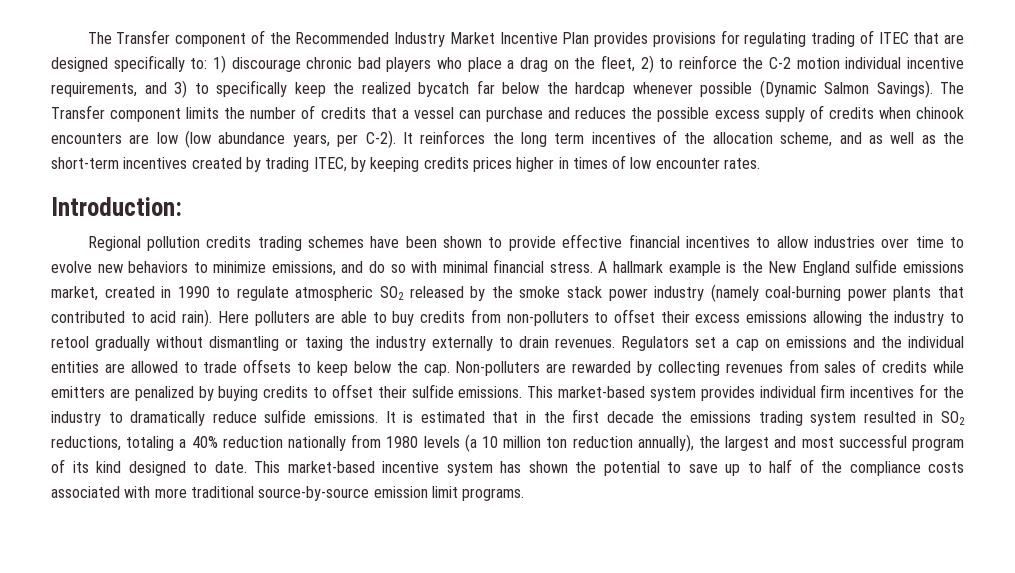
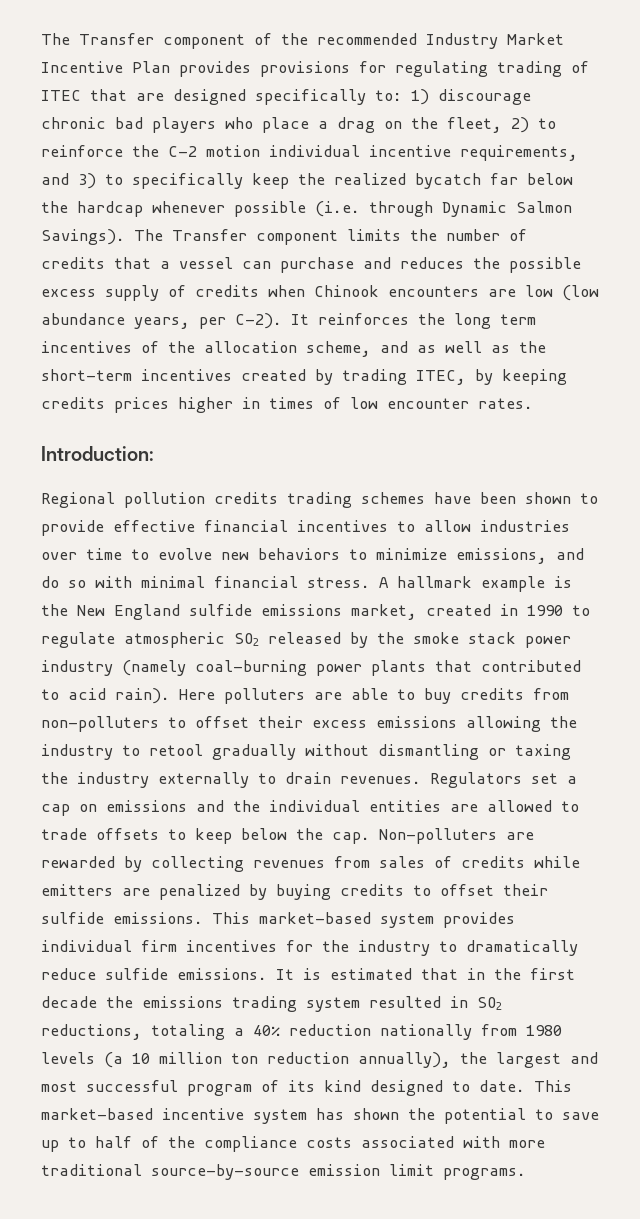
- The Transfer component of the Recommended Industry Market Incentive Plan provides provisions for regulating trading of ITEC that are designed specifically to: 1) discourage chronic bad players who place a drag on the fleet, 2) to reinforce the C-2 motion individual incentive requirements, and 3) to specifically keep the realized bycatch far below the hardcap whenever possible (Dynamic Salmon Savings).
+ The Transfer component of the recommended Industry Market Incentive Plan provides provisions for regulating trading of ITEC that are designed specifically to: 1) discourage chronic bad players who place a drag on the fleet, 2) to reinforce the C-2 motion individual incentive requirements, and 3) to specifically keep the realized bycatch far below the hardcap whenever possible (i.e. through Dynamic Salmon Savings).
- The Transfer component limits the number of credits that a vessel can purchase and reduces the possible excess supply of credits when chinook encounters are low (low abundance years, per C-2).
+ The Transfer component limits the number of credits that a vessel can purchase and reduces the possible excess supply of credits when Chinook encounters are low (low abundance years, per C-2).

